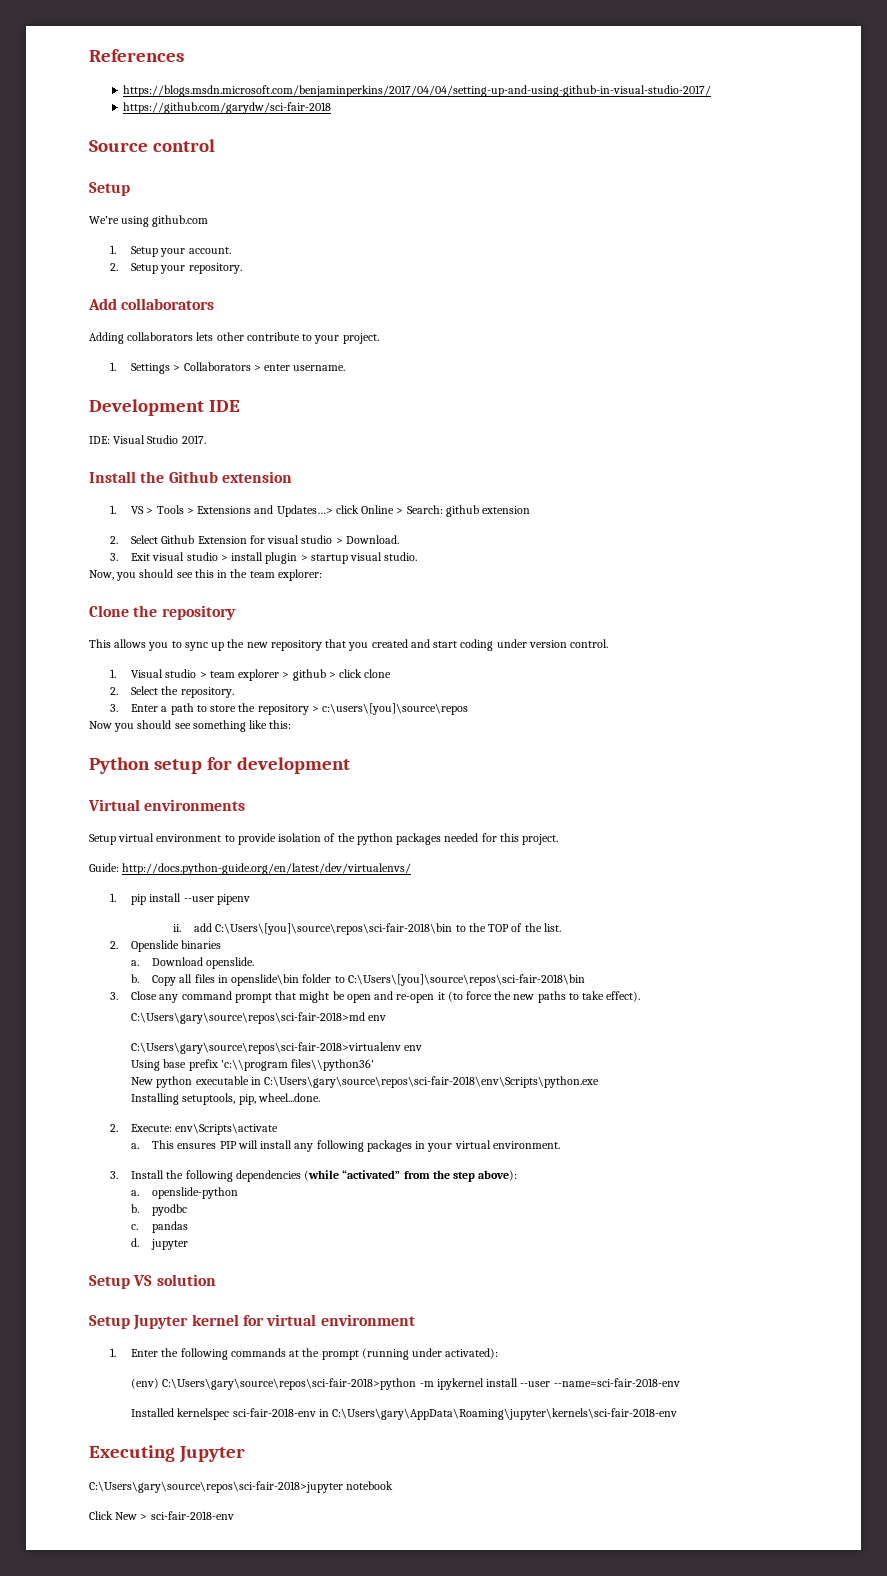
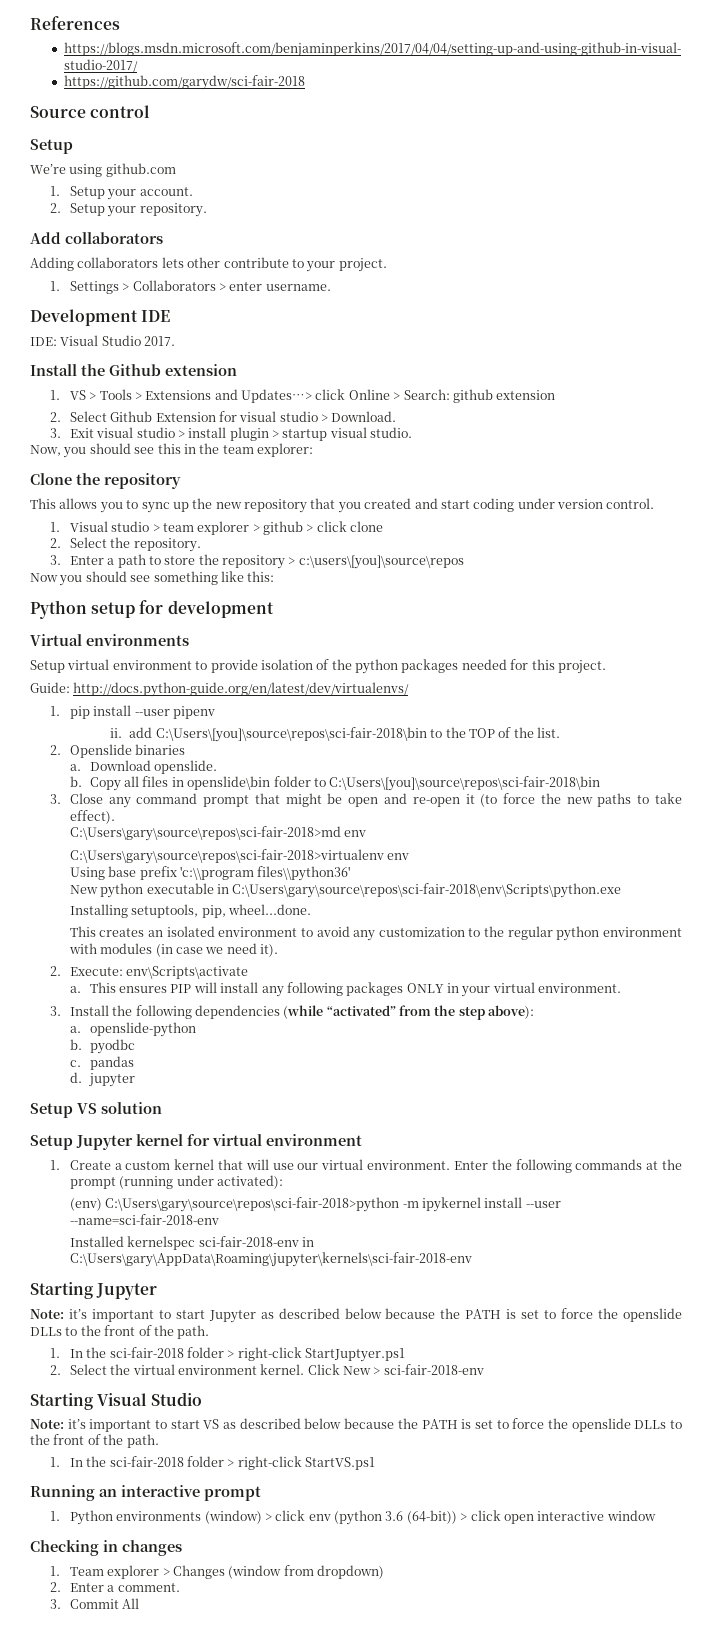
+ This creates an isolated environment to avoid any customization to the regular python environment with modules (in case we need it).
- This ensures PIP will install any following packages in your virtual environment.
+ This ensures PIP will install any following packages ONLY in your virtual environment.
- 1. Enter the following commands at the prompt (running under activated):
+ 1. Create a custom kernel that will use our virtual environment. Enter the following commands at the prompt (running under activated):
- Executing Jupyter
+ Starting Jupyter
- C:\Users\gary\source\repos\sci-fair-2018>jupyter notebook
- Click New > sci-fair-2018-env
+ Note: it’s important to start Jupyter as described below because the PATH is set to force the openslide DLLs to the front of the path.
+ 1. In the sci-fair-2018 folder > right-click StartJuptyer.ps1
+ 2. Select the virtual environment kernel. Click New > sci-fair-2018-env
+ Starting Visual Studio
+ Note: it’s important to start VS as described below because the PATH is set to force the openslide DLLs to the front of the path.
+ 1. In the sci-fair-2018 folder > right-click StartVS.ps1
+ Running an interactive prompt
+ 1. Python environments (window) > click env (python 3.6 (64-bit)) > click open interactive window
+ Checking in changes
+ 1. Team explorer > Changes (window from dropdown)
+ 2. Enter a comment.
+ 3. Commit All

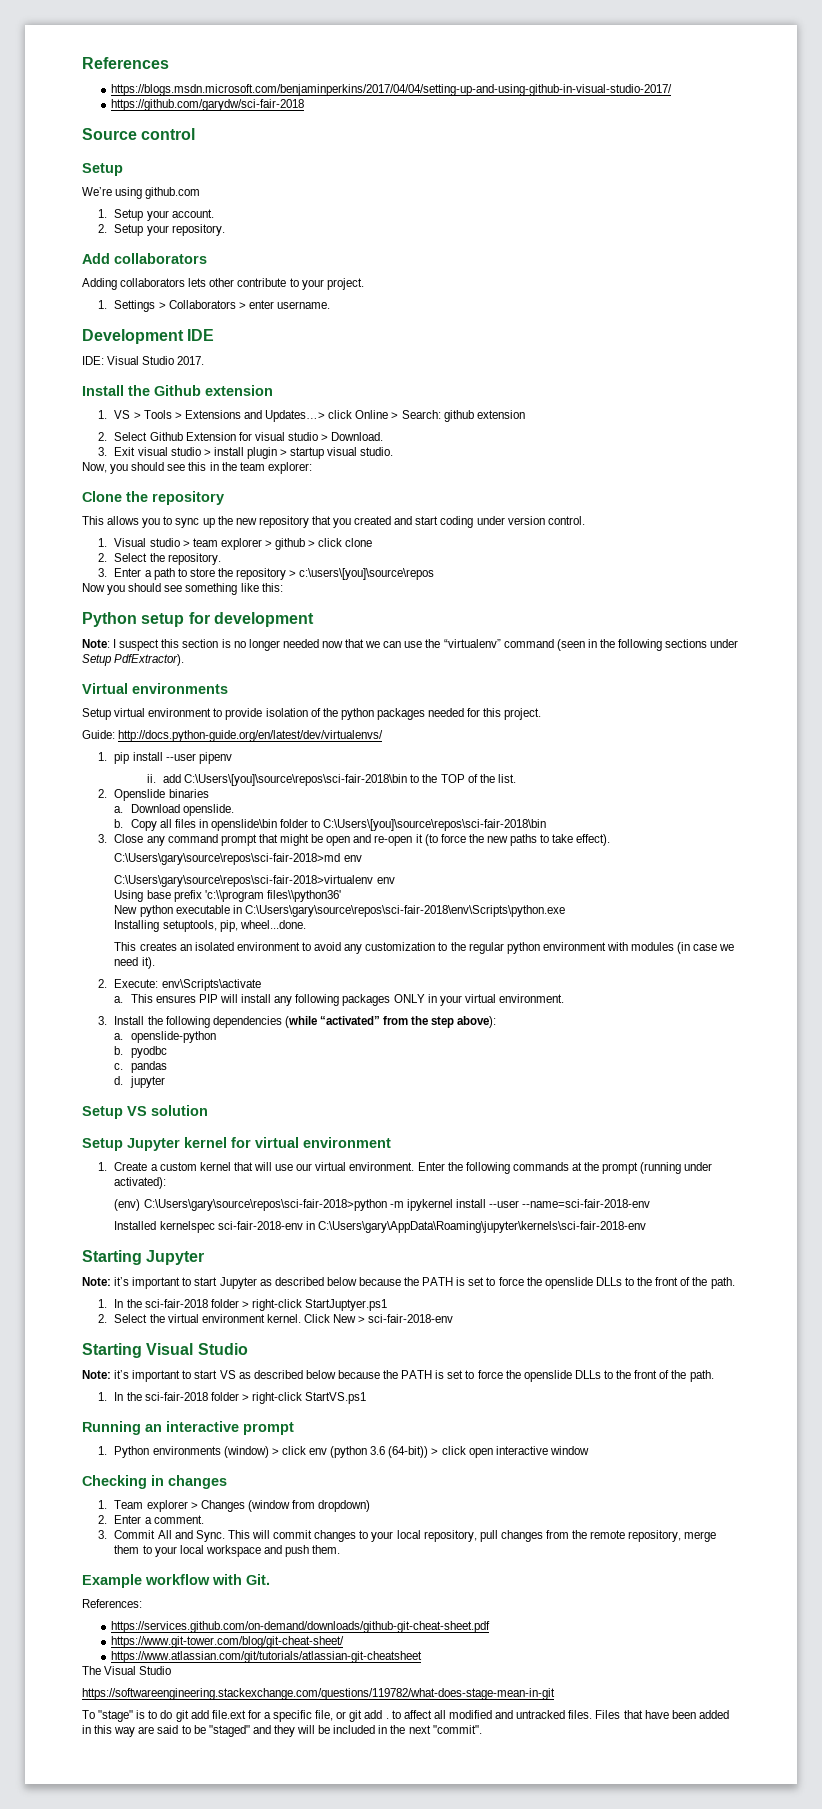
+ Note: I suspect this section is no longer needed now that we can use the “virtualenv” command (seen in the following sections under Setup PdfExtractor).
- 3. Commit All
+ 3. Commit All and Sync. This will commit changes to your local repository, pull changes from the remote repository, merge them to your local workspace and push them.
+ Example workflow with Git.
+ References:
+ https://services.github.com/on-demand/downloads/github-git-cheat-sheet.pdf
+ https://www.git-tower.com/blog/git-cheat-sheet/
+ https://www.atlassian.com/git/tutorials/atlassian-git-cheatsheet
+ The Visual Studio
+ https://softwareengineering.stackexchange.com/questions/119782/what-does-stage-mean-in-git
+ To "stage" is to do git add file.ext for a specific file, or git add . to affect all modified and untracked files. Files that have been added in this way are said to be "staged" and they will be included in the next "commit".

